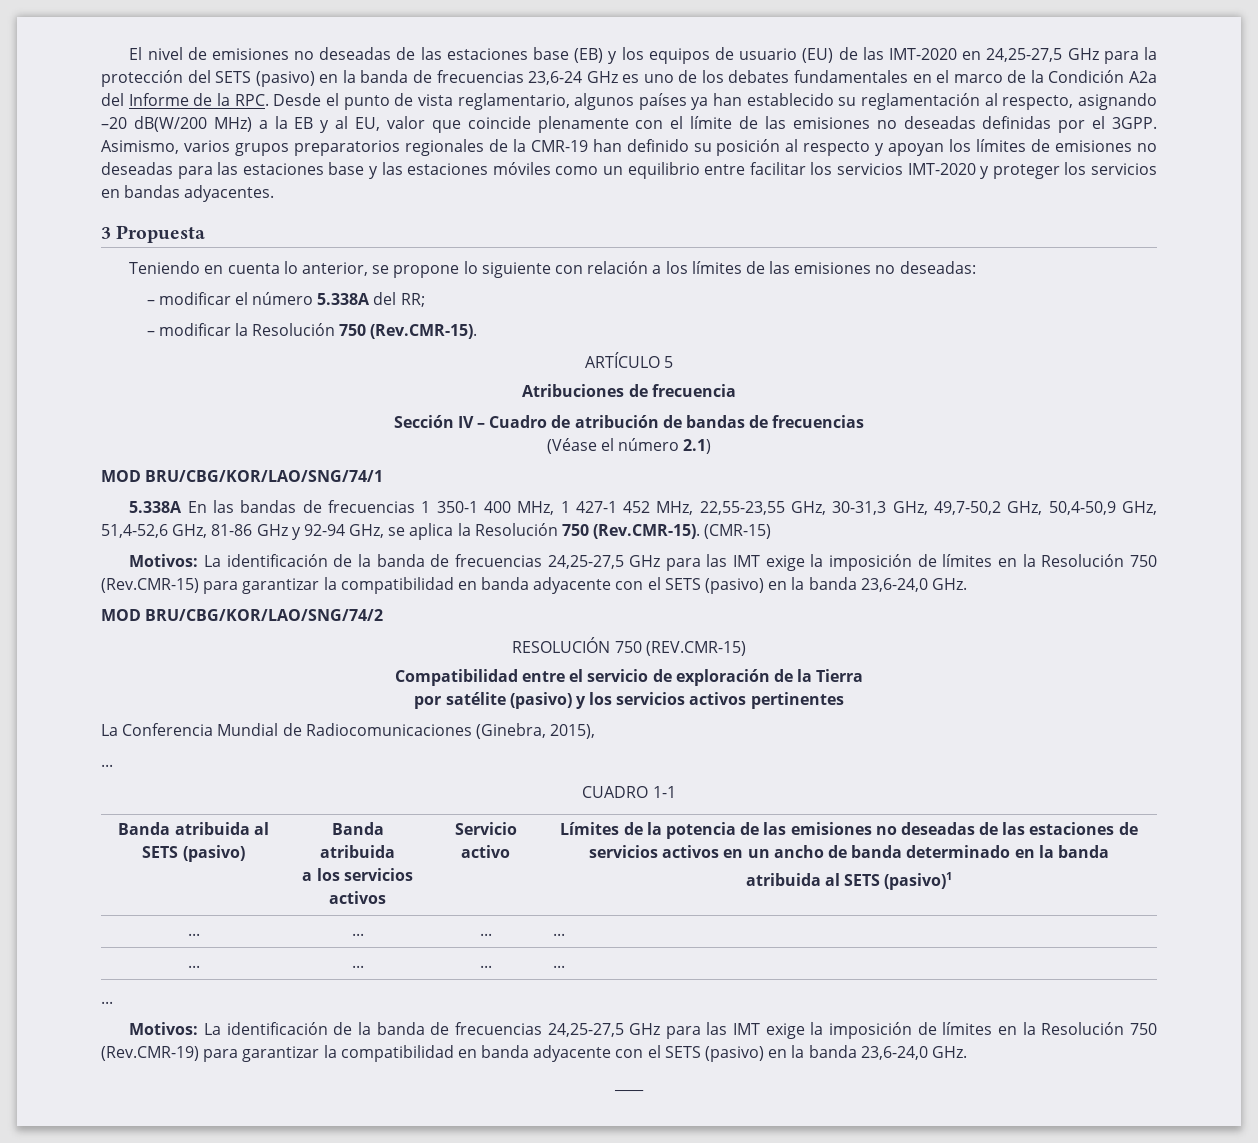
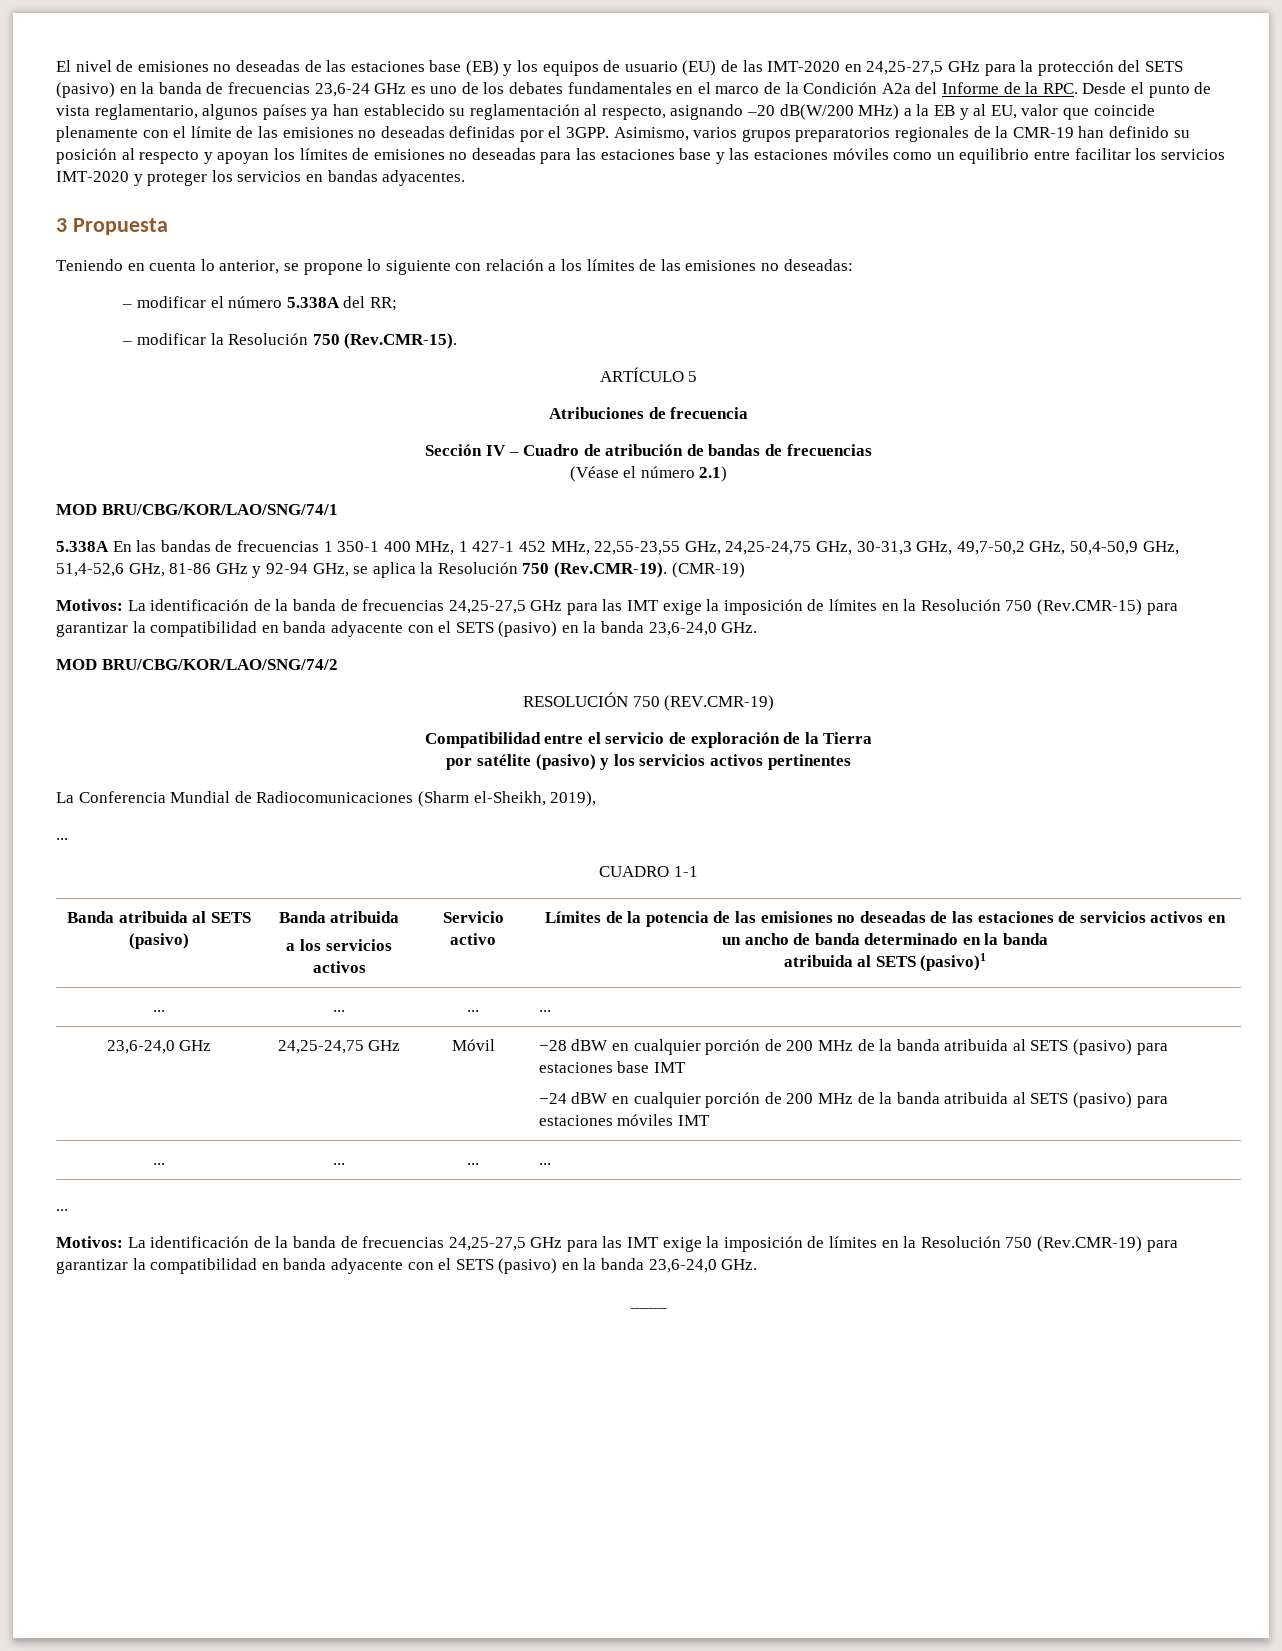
- 5.338A En las bandas de frecuencias 1 350-1 400 MHz, 1 427-1 452 MHz, 22,55-23,55 GHz, 30-31,3 GHz, 49,7-50,2 GHz, 50,4-50,9 GHz, 51,4-52,6 GHz, 81-86 GHz y 92-94 GHz, se aplica la Resolución 750 (Rev.CMR-15). (CMR-15)
+ 5.338A En las bandas de frecuencias 1 350-1 400 MHz, 1 427-1 452 MHz, 22,55-23,55 GHz, 24,25-24,75 GHz, 30-31,3 GHz, 49,7-50,2 GHz, 50,4-50,9 GHz, 51,4-52,6 GHz, 81-86 GHz y 92-94 GHz, se aplica la Resolución 750 (Rev.CMR-19). (CMR-19)
- RESOLUCIÓN 750 (REV.CMR-15)
+ RESOLUCIÓN 750 (REV.CMR-19)
- La Conferencia Mundial de Radiocomunicaciones (Ginebra, 2015),
+ La Conferencia Mundial de Radiocomunicaciones (Sharm el-Sheikh, 2019),
+ 23,6-24,0 GHz | 24,25-24,75 GHz | Móvil | −28 dBW en cualquier porción de 200 MHz de la banda atribuida al SETS (pasivo) para estaciones base IMT
+ −24 dBW en cualquier porción de 200 MHz de la banda atribuida al SETS (pasivo) para estaciones móviles IMT

